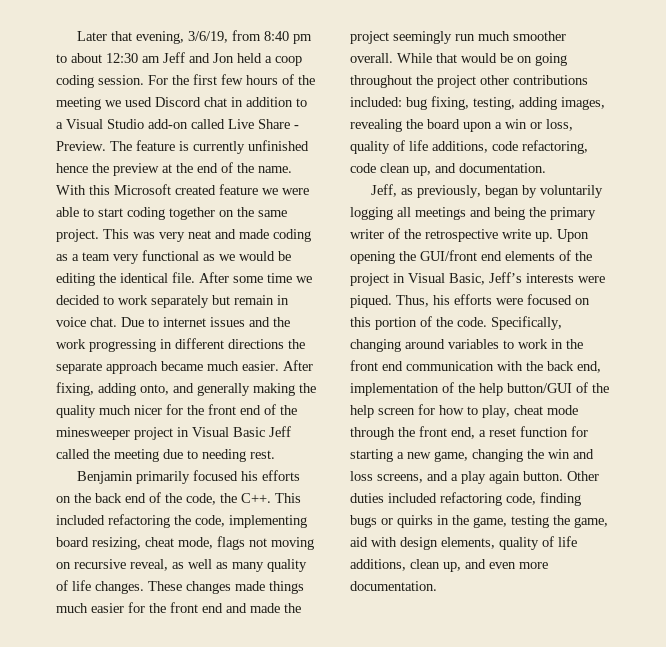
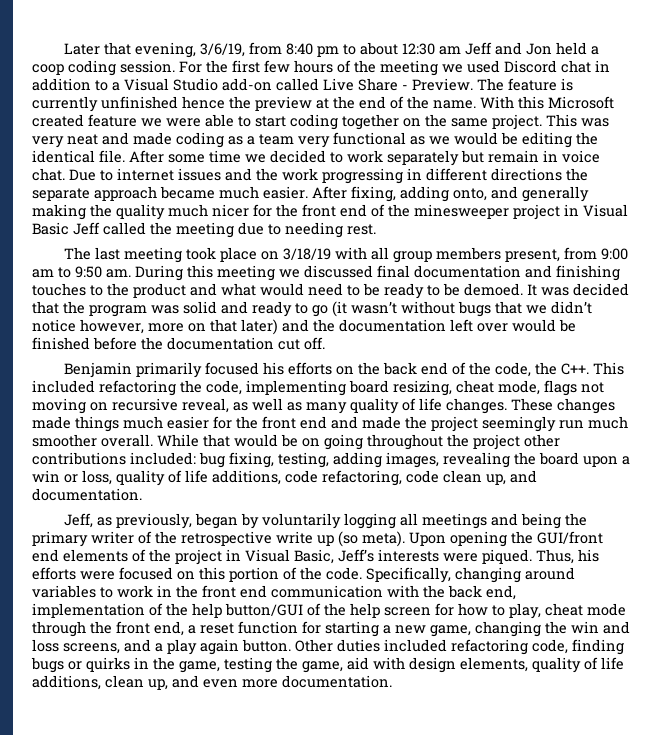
+ The last meeting took place on 3/18/19 with all group members present, from 9:00 am to 9:50 am. During this meeting we discussed final documentation and finishing touches to the product and what would need to be ready to be demoed. It was decided that the program was solid and ready to go (it wasn’t without bugs that we didn’t notice however, more on that later) and the documentation left over would be finished before the documentation cut off.
- Jeff, as previously, began by voluntarily logging all meetings and being the primary writer of the retrospective write up.
+ Jeff, as previously, began by voluntarily logging all meetings and being the primary writer of the retrospective write up (so meta).

